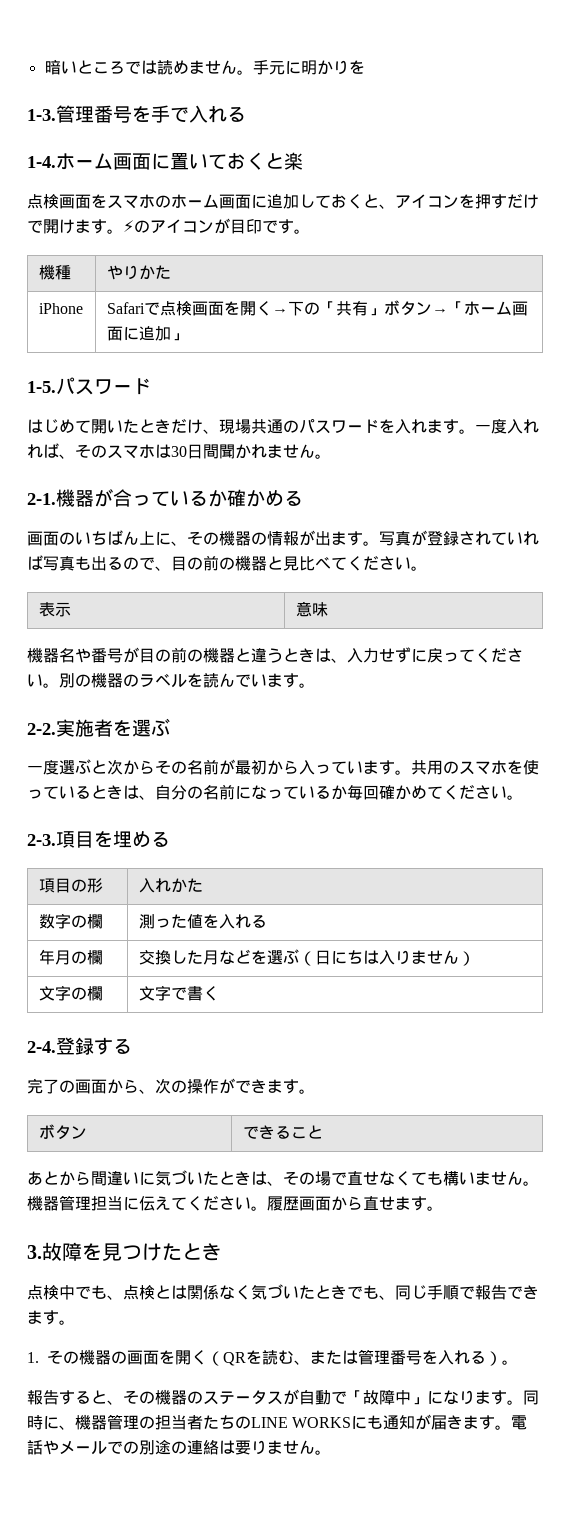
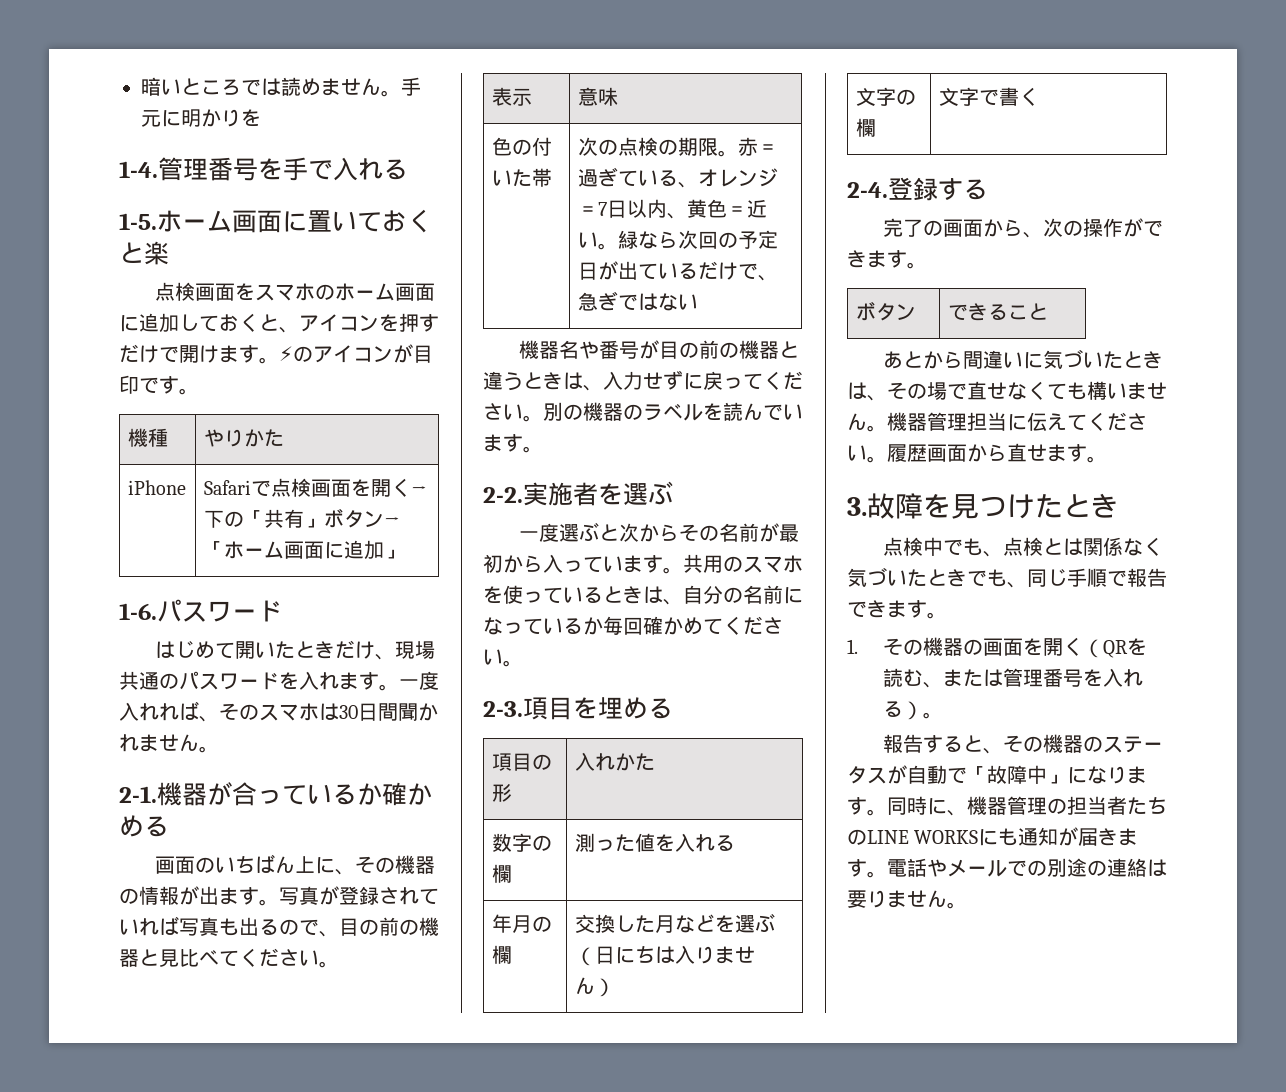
- 1-3.
+ 1-4.
- 1-4.
+ 1-5.
- 1-5.
+ 1-6.
+ 色の付いた帯 | 次の点検の期限。赤＝過ぎている、オレンジ＝7日以内、黄色＝近い。緑なら次回の予定日が出ているだけで、急ぎではない

